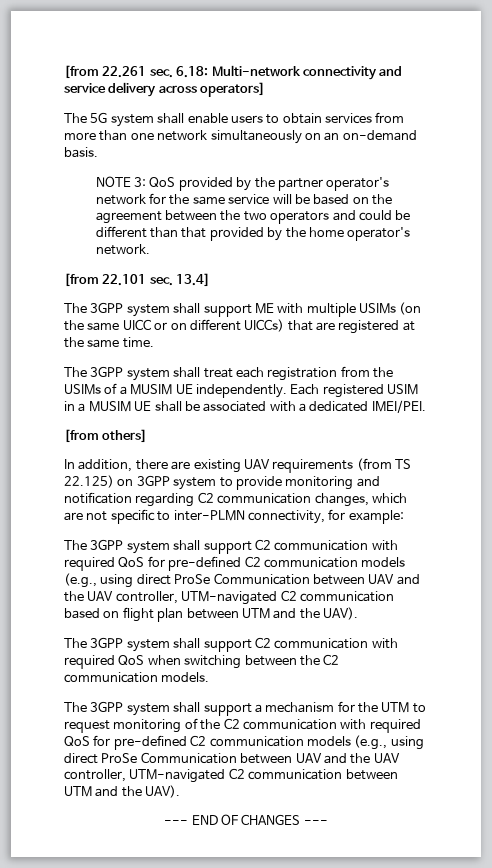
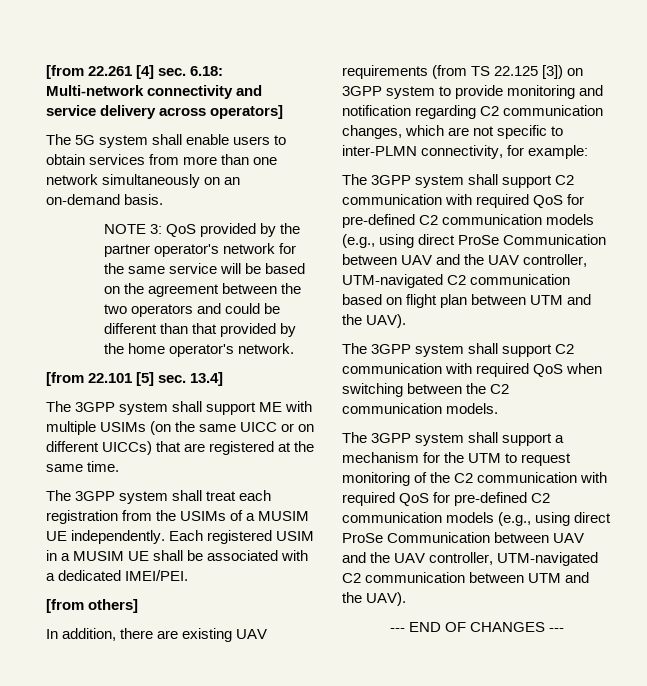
- [from 22.261 sec. 6.18: Multi-network connectivity and service delivery across operators]
+ [from 22.261 [4] sec. 6.18: Multi-network connectivity and service delivery across operators]
- [from 22.101 sec. 13.4]
+ [from 22.101 [5] sec. 13.4]
- In addition, there are existing UAV requirements (from TS 22.125) on 3GPP system to provide monitoring and notification regarding C2 communication changes, which are not specific to inter-PLMN connectivity, for example:
+ In addition, there are existing UAV requirements (from TS 22.125 [3]) on 3GPP system to provide monitoring and notification regarding C2 communication changes, which are not specific to inter-PLMN connectivity, for example:

